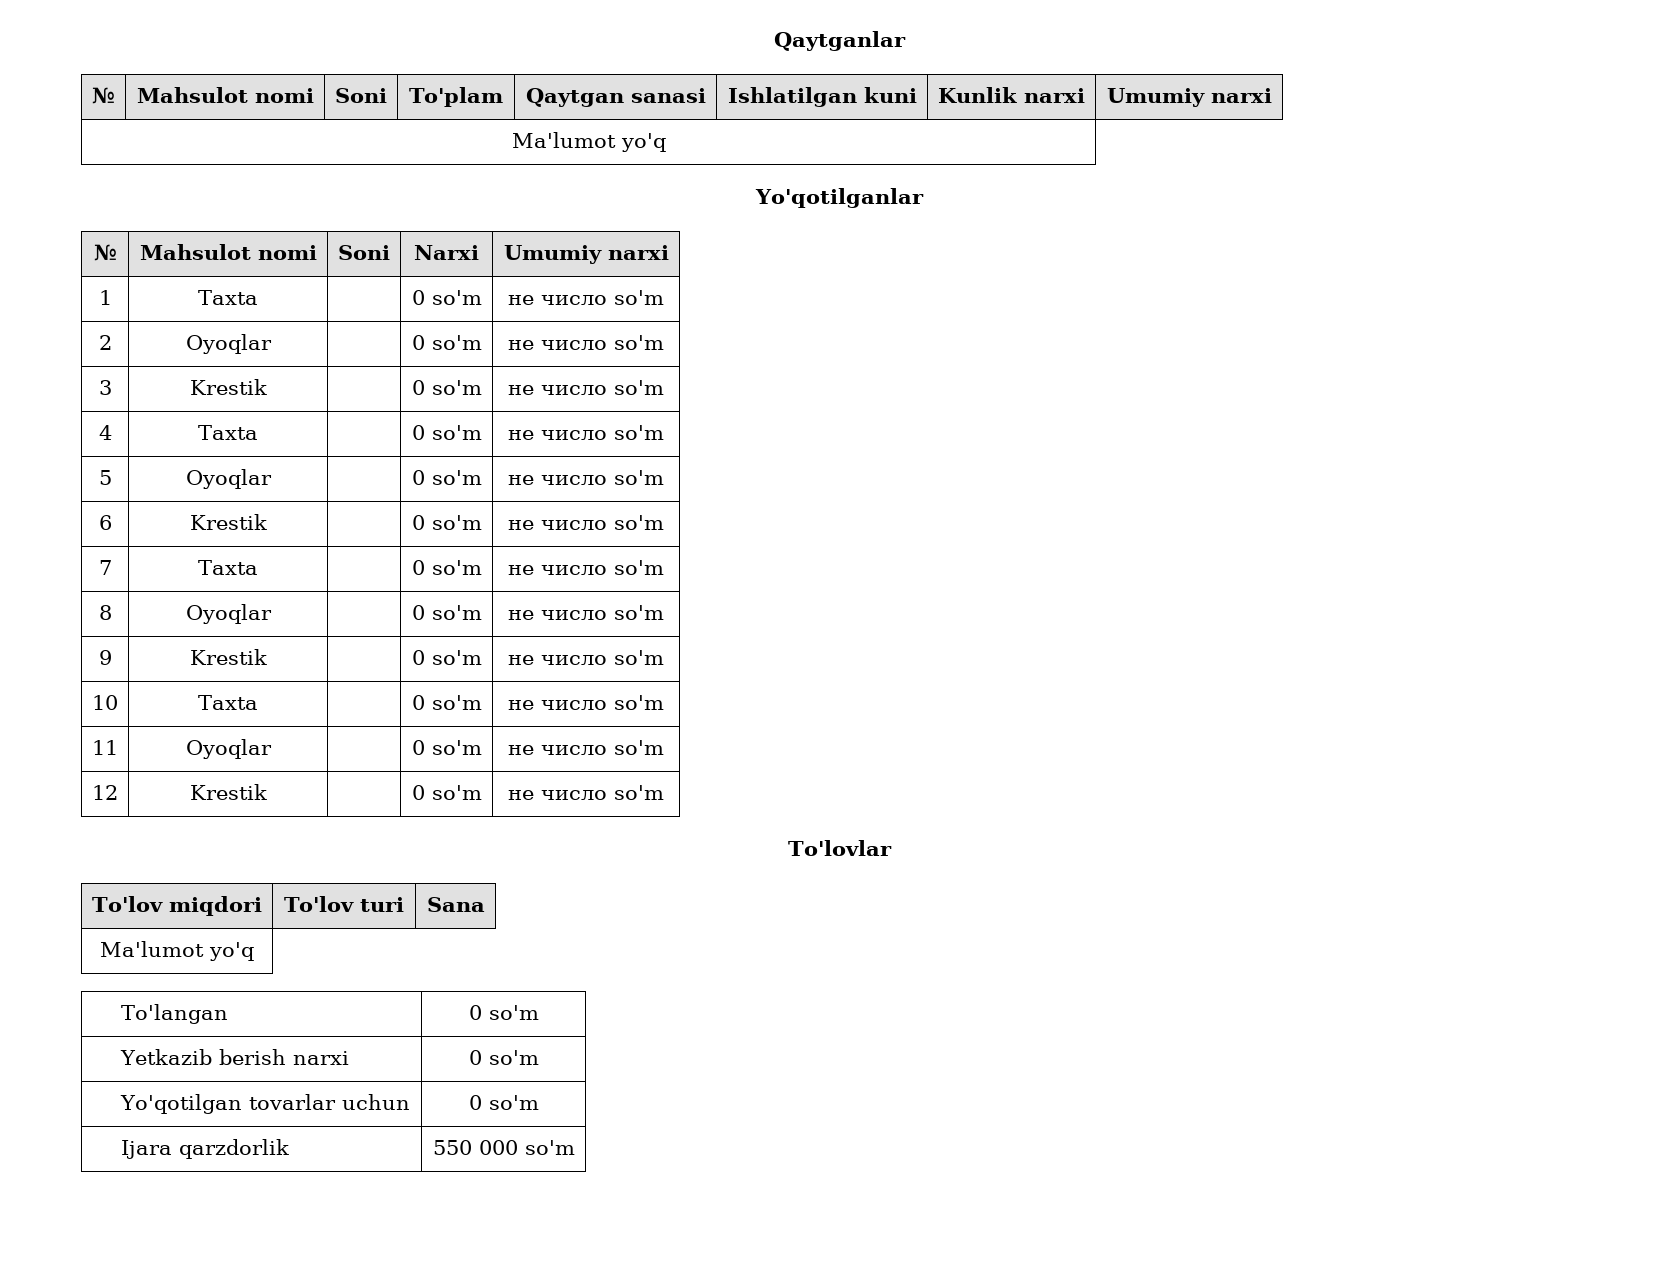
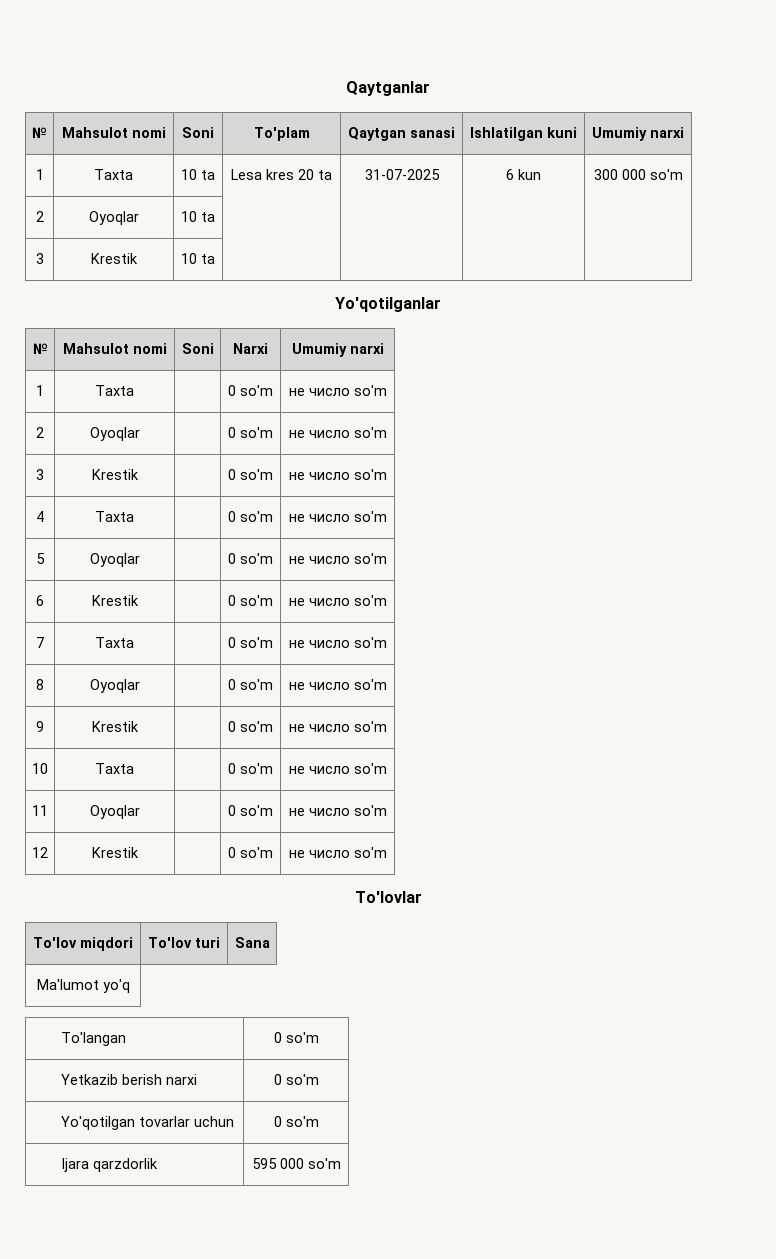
- № | Mahsulot nomi | Soni | To'plam | Qaytgan sanasi | Ishlatilgan kuni | Kunlik narxi | Umumiy narxi
- Ma'lumot yo'q
+ № | Mahsulot nomi | Soni | To'plam | Qaytgan sanasi | Ishlatilgan kuni | Umumiy narxi
+ 1 | Taxta | 10 ta | Lesa kres 20 ta | 31-07-2025 | 6 kun | 300 000 so'm
+ 2 | Oyoqlar | 10 ta | | | |
+ 3 | Krestik | 10 ta | | | |
- Ijara qarzdorlik | 550 000 so'm
+ Ijara qarzdorlik | 595 000 so'm

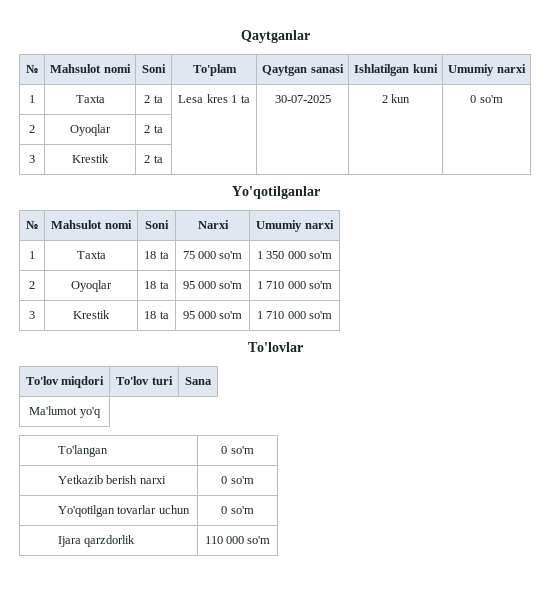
- 1 | Taxta | 10 ta | Lesa kres 20 ta | 31-07-2025 | 6 kun | 300 000 so'm
- 2 | Oyoqlar | 10 ta | | | |
+ 1 | Taxta | 2 ta | Lesa kres 1 ta | 30-07-2025 | 2 kun | 0 so'm
+ 2 | Oyoqlar | 2 ta | | | |
- 3 | Krestik | 10 ta | | | |
+ 3 | Krestik | 2 ta | | | |
- 1 | Taxta | | 0 so'm | не число so'm
- 2 | Oyoqlar | | 0 so'm | не число so'm
- 3 | Krestik | | 0 so'm | не число so'm
- 4 | Taxta | | 0 so'm | не число so'm
- 5 | Oyoqlar | | 0 so'm | не число so'm
- 6 | Krestik | | 0 so'm | не число so'm
- 7 | Taxta | | 0 so'm | не число so'm
- 8 | Oyoqlar | | 0 so'm | не число so'm
- 9 | Krestik | | 0 so'm | не число so'm
- 10 | Taxta | | 0 so'm | не число so'm
- 11 | Oyoqlar | | 0 so'm | не число so'm
- 12 | Krestik | | 0 so'm | не число so'm
+ 1 | Taxta | 18 ta | 75 000 so'm | 1 350 000 so'm
+ 2 | Oyoqlar | 18 ta | 95 000 so'm | 1 710 000 so'm
+ 3 | Krestik | 18 ta | 95 000 so'm | 1 710 000 so'm
- Ijara qarzdorlik | 595 000 so'm
+ Ijara qarzdorlik | 110 000 so'm

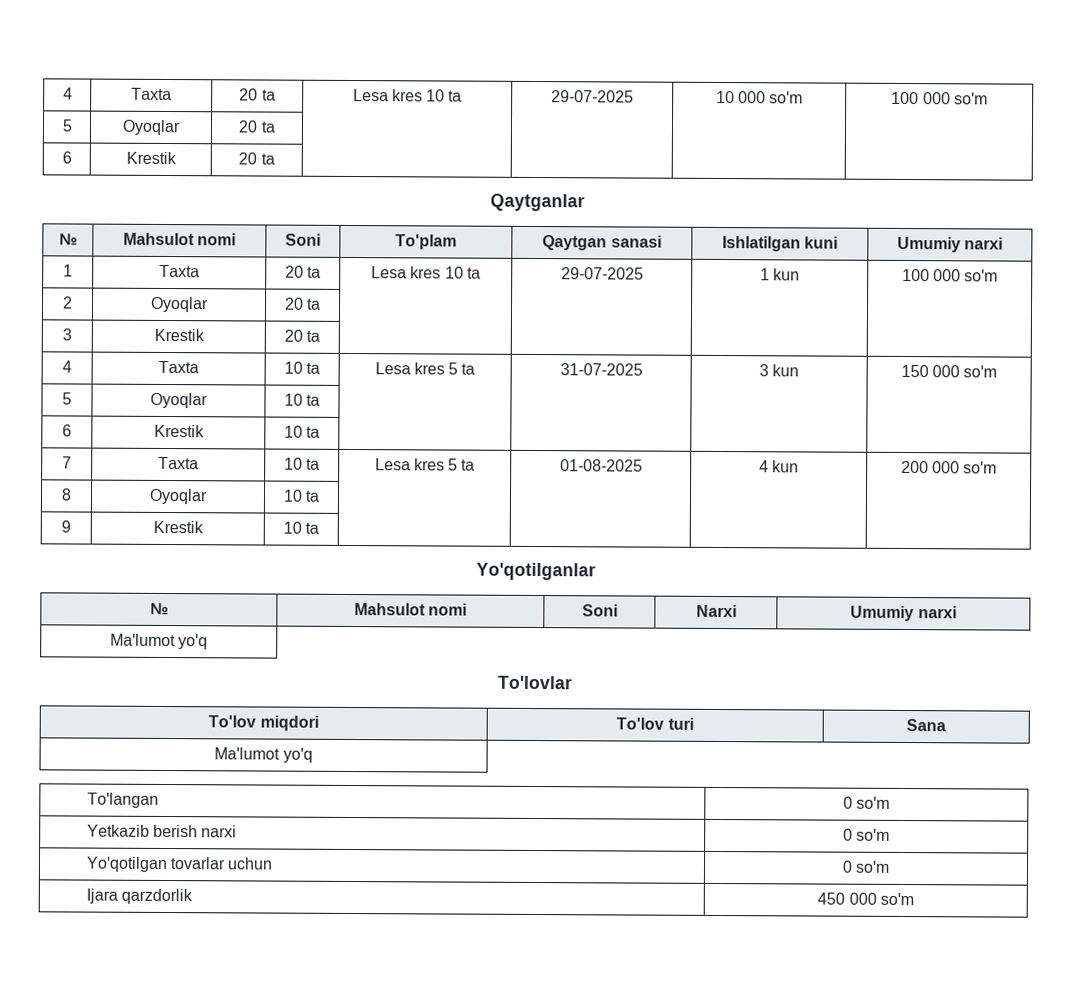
+ 4 | Taxta | 20 ta | Lesa kres 10 ta | 29-07-2025 | 10 000 so'm | 100 000 so'm
+ 5 | Oyoqlar | 20 ta | | | |
+ 6 | Krestik | 20 ta | | | |
- 1 | Taxta | 2 ta | Lesa kres 1 ta | 30-07-2025 | 2 kun | 0 so'm
- 2 | Oyoqlar | 2 ta | | | |
+ 1 | Taxta | 20 ta | Lesa kres 10 ta | 29-07-2025 | 1 kun | 100 000 so'm
+ 2 | Oyoqlar | 20 ta | | | |
- 3 | Krestik | 2 ta | | | |
+ 3 | Krestik | 20 ta | | | |
+ 4 | Taxta | 10 ta | Lesa kres 5 ta | 31-07-2025 | 3 kun | 150 000 so'm
+ 5 | Oyoqlar | 10 ta | | | |
+ 6 | Krestik | 10 ta | | | |
+ 7 | Taxta | 10 ta | Lesa kres 5 ta | 01-08-2025 | 4 kun | 200 000 so'm
+ 8 | Oyoqlar | 10 ta | | | |
+ 9 | Krestik | 10 ta | | | |
  № | Mahsulot nomi | Soni | Narxi | Umumiy narxi
- 1 | Taxta | 18 ta | 75 000 so'm | 1 350 000 so'm
- 2 | Oyoqlar | 18 ta | 95 000 so'm | 1 710 000 so'm
- 3 | Krestik | 18 ta | 95 000 so'm | 1 710 000 so'm
+ Ma'lumot yo'q
- Ijara qarzdorlik | 110 000 so'm
+ Ijara qarzdorlik | 450 000 so'm

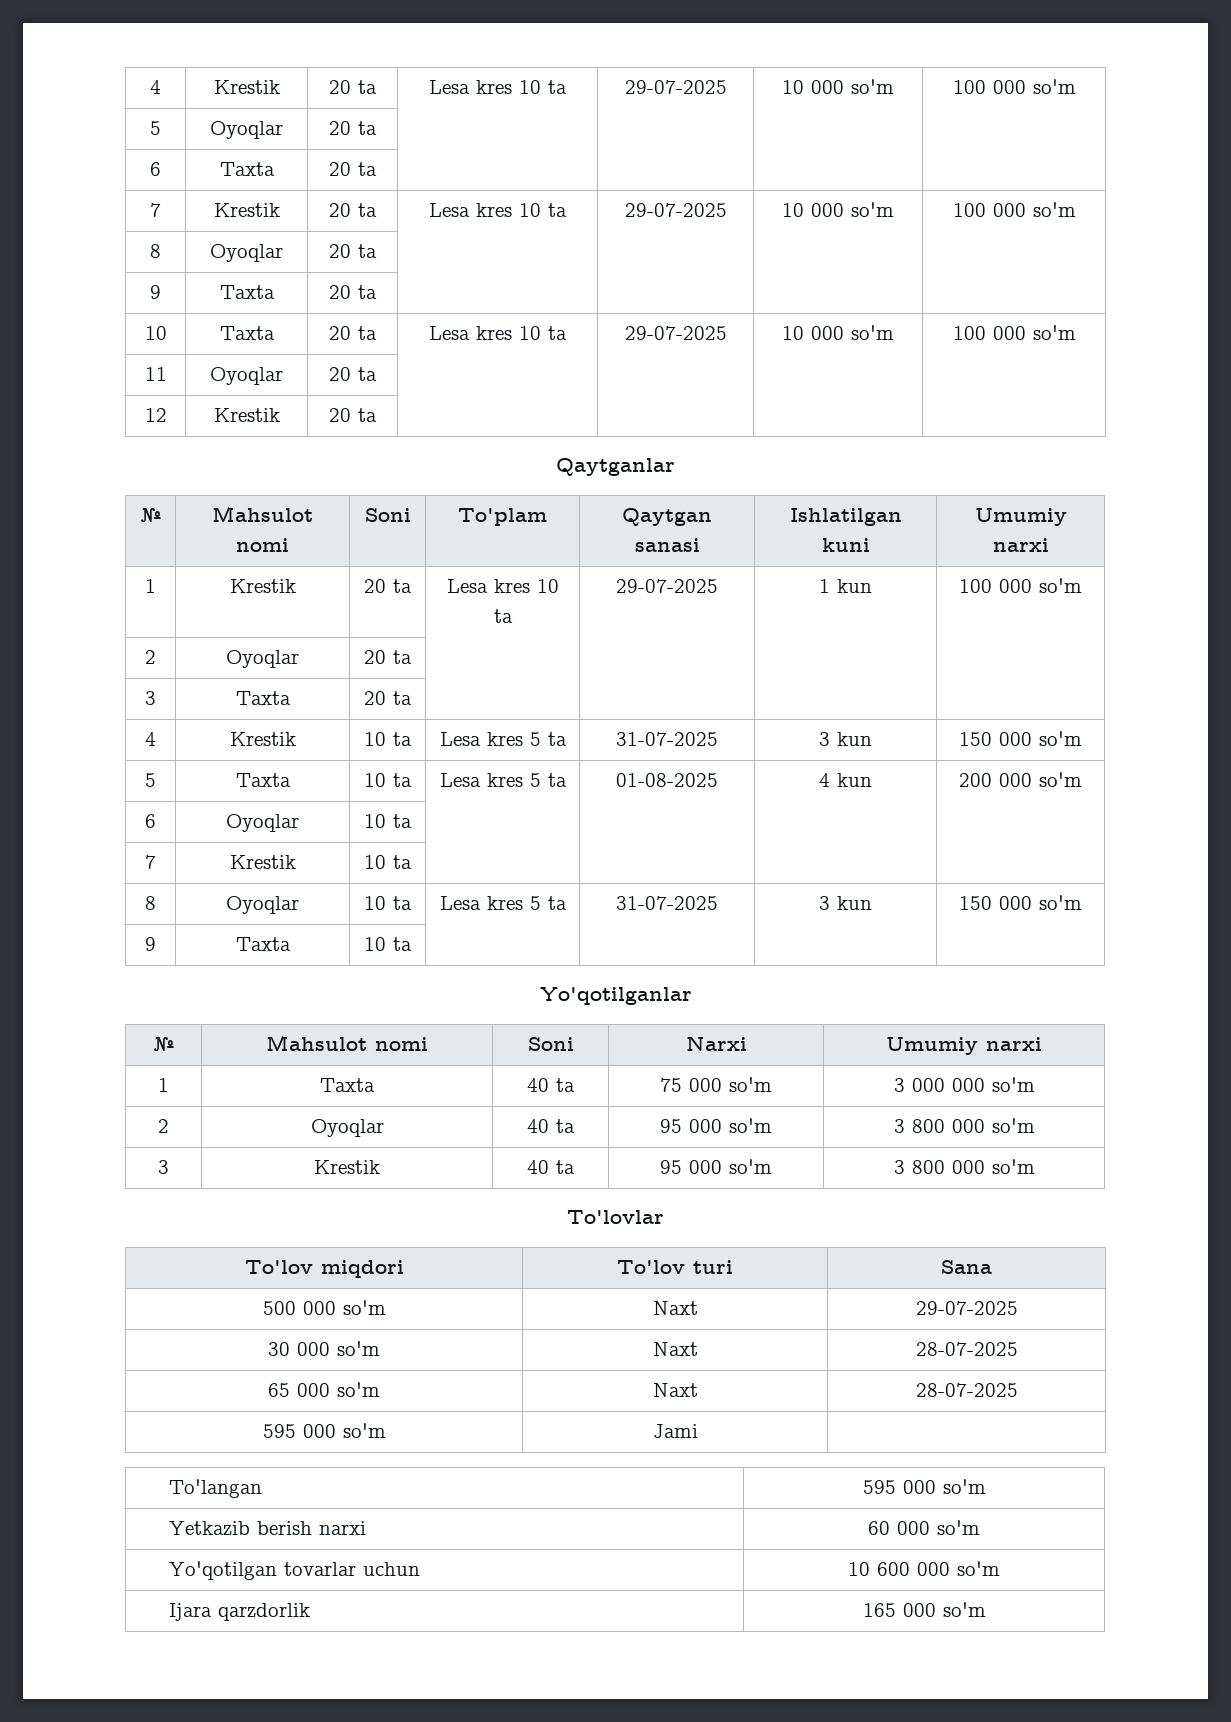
- 4 | Taxta | 20 ta | Lesa kres 10 ta | 29-07-2025 | 10 000 so'm | 100 000 so'm
+ 4 | Krestik | 20 ta | Lesa kres 10 ta | 29-07-2025 | 10 000 so'm | 100 000 so'm
- 6 | Krestik | 20 ta | | | |
+ 6 | Taxta | 20 ta | | | |
+ 7 | Krestik | 20 ta | Lesa kres 10 ta | 29-07-2025 | 10 000 so'm | 100 000 so'm
+ 8 | Oyoqlar | 20 ta | | | |
+ 9 | Taxta | 20 ta | | | |
+ 10 | Taxta | 20 ta | Lesa kres 10 ta | 29-07-2025 | 10 000 so'm | 100 000 so'm
+ 11 | Oyoqlar | 20 ta | | | |
+ 12 | Krestik | 20 ta | | | |
- 1 | Taxta | 20 ta | Lesa kres 10 ta | 29-07-2025 | 1 kun | 100 000 so'm
+ 1 | Krestik | 20 ta | Lesa kres 10 ta | 29-07-2025 | 1 kun | 100 000 so'm
- 3 | Krestik | 20 ta | | | |
+ 3 | Taxta | 20 ta | | | |
- 4 | Taxta | 10 ta | Lesa kres 5 ta | 31-07-2025 | 3 kun | 150 000 so'm
+ 4 | Krestik | 10 ta | Lesa kres 5 ta | 31-07-2025 | 3 kun | 150 000 so'm
- 5 | Oyoqlar | 10 ta | | | |
- 6 | Krestik | 10 ta | | | |
- 7 | Taxta | 10 ta | Lesa kres 5 ta | 01-08-2025 | 4 kun | 200 000 so'm
+ 5 | Taxta | 10 ta | Lesa kres 5 ta | 01-08-2025 | 4 kun | 200 000 so'm
- 8 | Oyoqlar | 10 ta | | | |
- 9 | Krestik | 10 ta | | | |
+ 6 | Oyoqlar | 10 ta | | | |
+ 7 | Krestik | 10 ta | | | |
+ 8 | Oyoqlar | 10 ta | Lesa kres 5 ta | 31-07-2025 | 3 kun | 150 000 so'm
+ 9 | Taxta | 10 ta | | | |
  № | Mahsulot nomi | Soni | Narxi | Umumiy narxi
- Ma'lumot yo'q
+ 1 | Taxta | 40 ta | 75 000 so'm | 3 000 000 so'm
+ 2 | Oyoqlar | 40 ta | 95 000 so'm | 3 800 000 so'm
+ 3 | Krestik | 40 ta | 95 000 so'm | 3 800 000 so'm
  To'lov miqdori | To'lov turi | Sana
- Ma'lumot yo'q
+ 500 000 so'm | Naxt | 29-07-2025
+ 30 000 so'm | Naxt | 28-07-2025
+ 65 000 so'm | Naxt | 28-07-2025
+ 595 000 so'm | Jami |
- To'langan | 0 so'm
+ To'langan | 595 000 so'm
- Yetkazib berish narxi | 0 so'm
+ Yetkazib berish narxi | 60 000 so'm
- Yo'qotilgan tovarlar uchun | 0 so'm
+ Yo'qotilgan tovarlar uchun | 10 600 000 so'm
- Ijara qarzdorlik | 450 000 so'm
+ Ijara qarzdorlik | 165 000 so'm

